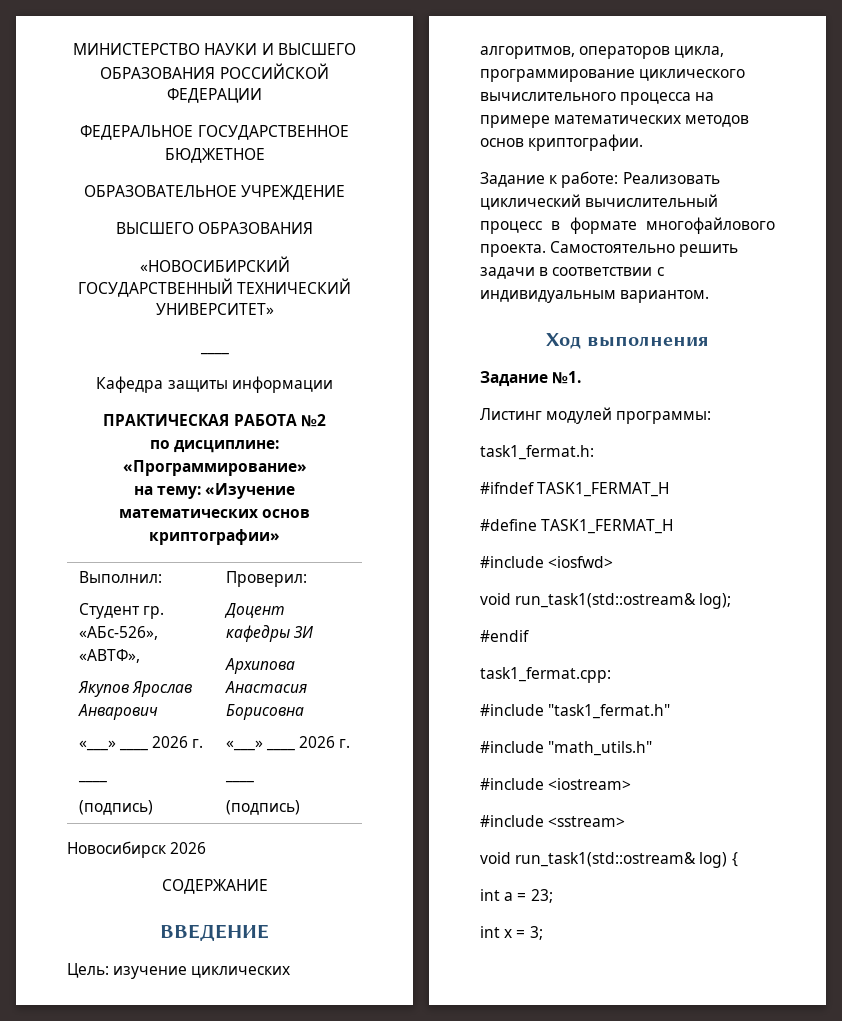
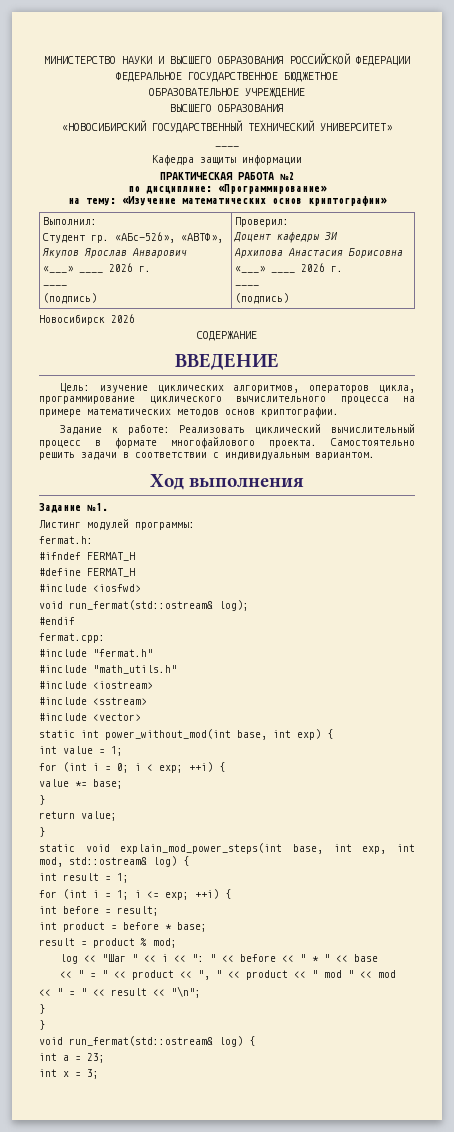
- task1_fermat.h:
+ fermat.h:
- #ifndef TASK1_FERMAT_H
+ #ifndef FERMAT_H
- #define TASK1_FERMAT_H
+ #define FERMAT_H
- void run_task1(std::ostream& log);
+ void run_fermat(std::ostream& log);
- task1_fermat.cpp:
- #include "task1_fermat.h"
+ fermat.cpp:
+ #include "fermat.h"
- void run_task1(std::ostream& log) {
+ #include <vector>
+ static int power_without_mod(int base, int exp) {
+ int value = 1;
+ for (int i = 0; i < exp; ++i) {
+ value *= base;
+ }
+ return value;
+ }
+ static void explain_mod_power_steps(int base, int exp, int mod, std::ostream& log) {
+ int result = 1;
+ for (int i = 1; i <= exp; ++i) {
+ int before = result;
+ int product = before * base;
+ result = product % mod;
+ log << "Шаг " << i << ": " << before << " * " << base
+ << " = " << product << ", " << product << " mod " << mod
+ << " = " << result << "\n";
+ }
+ }
+ void run_fermat(std::ostream& log) {

